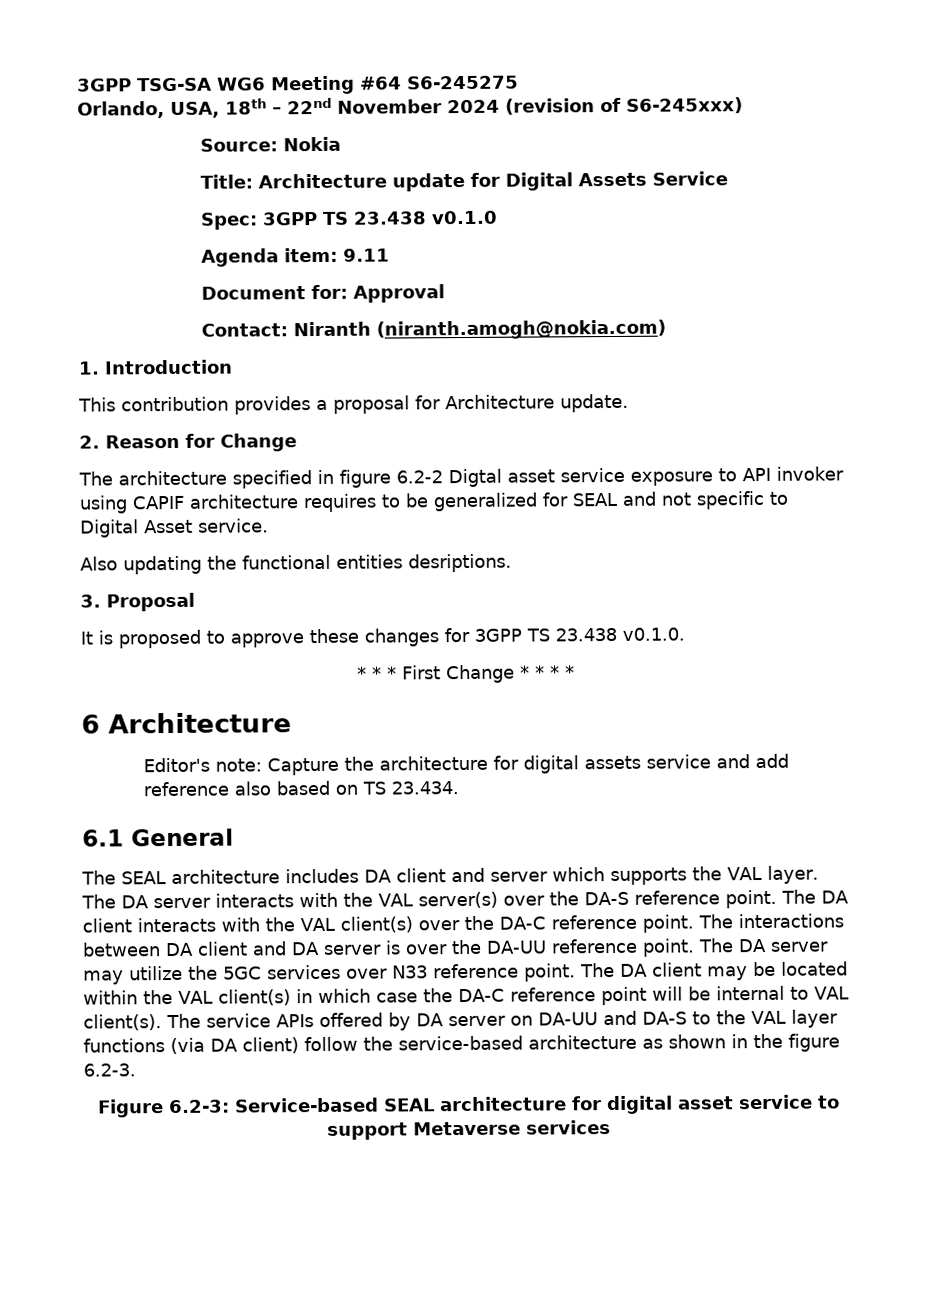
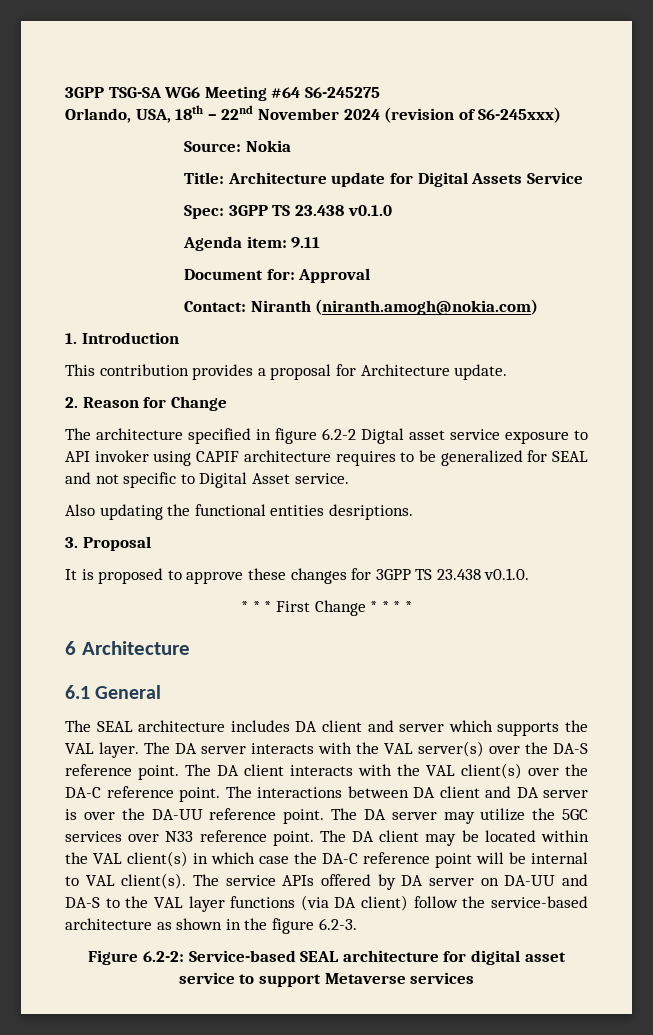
- Editor's note: Capture the architecture for digital assets service and add reference also based on TS 23.434.
- Figure 6.2-3: Service-based SEAL architecture for digital asset service to support Metaverse services
+ Figure 6.2-2: Service-based SEAL architecture for digital asset service to support Metaverse services

